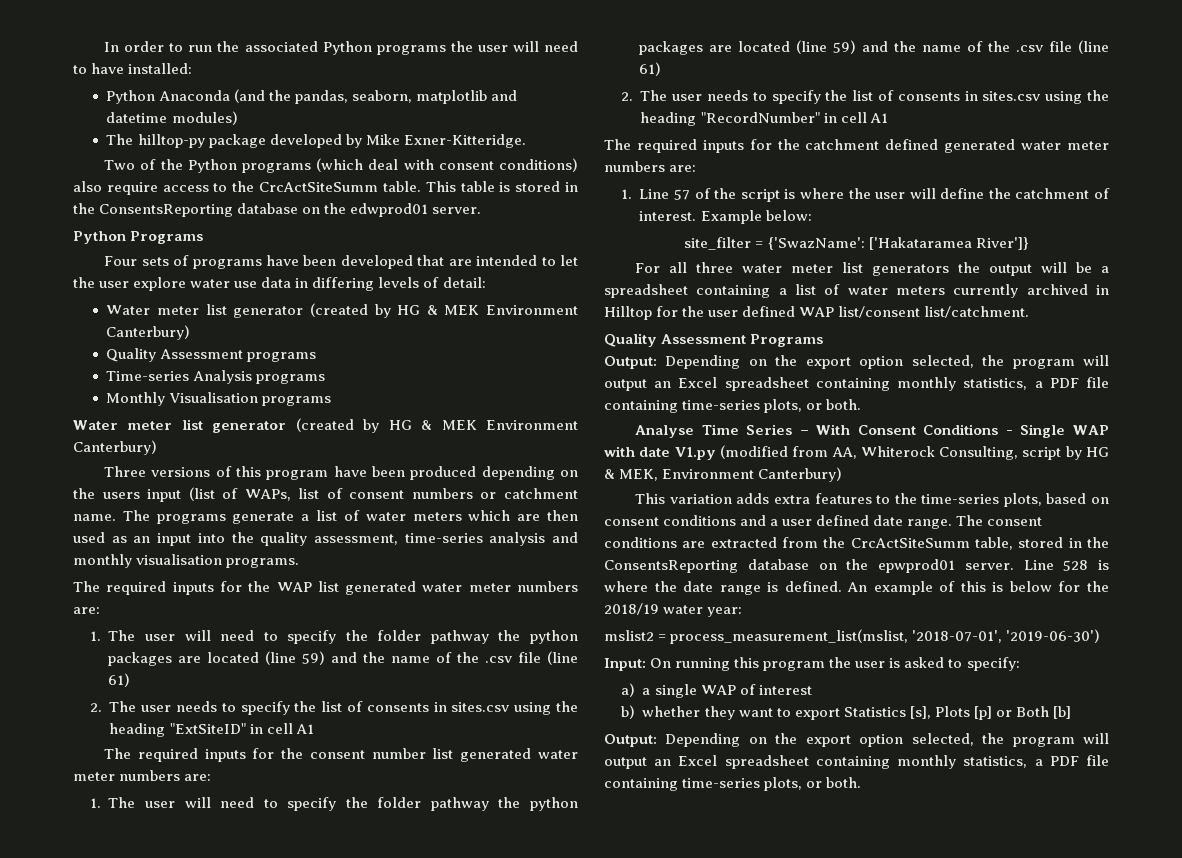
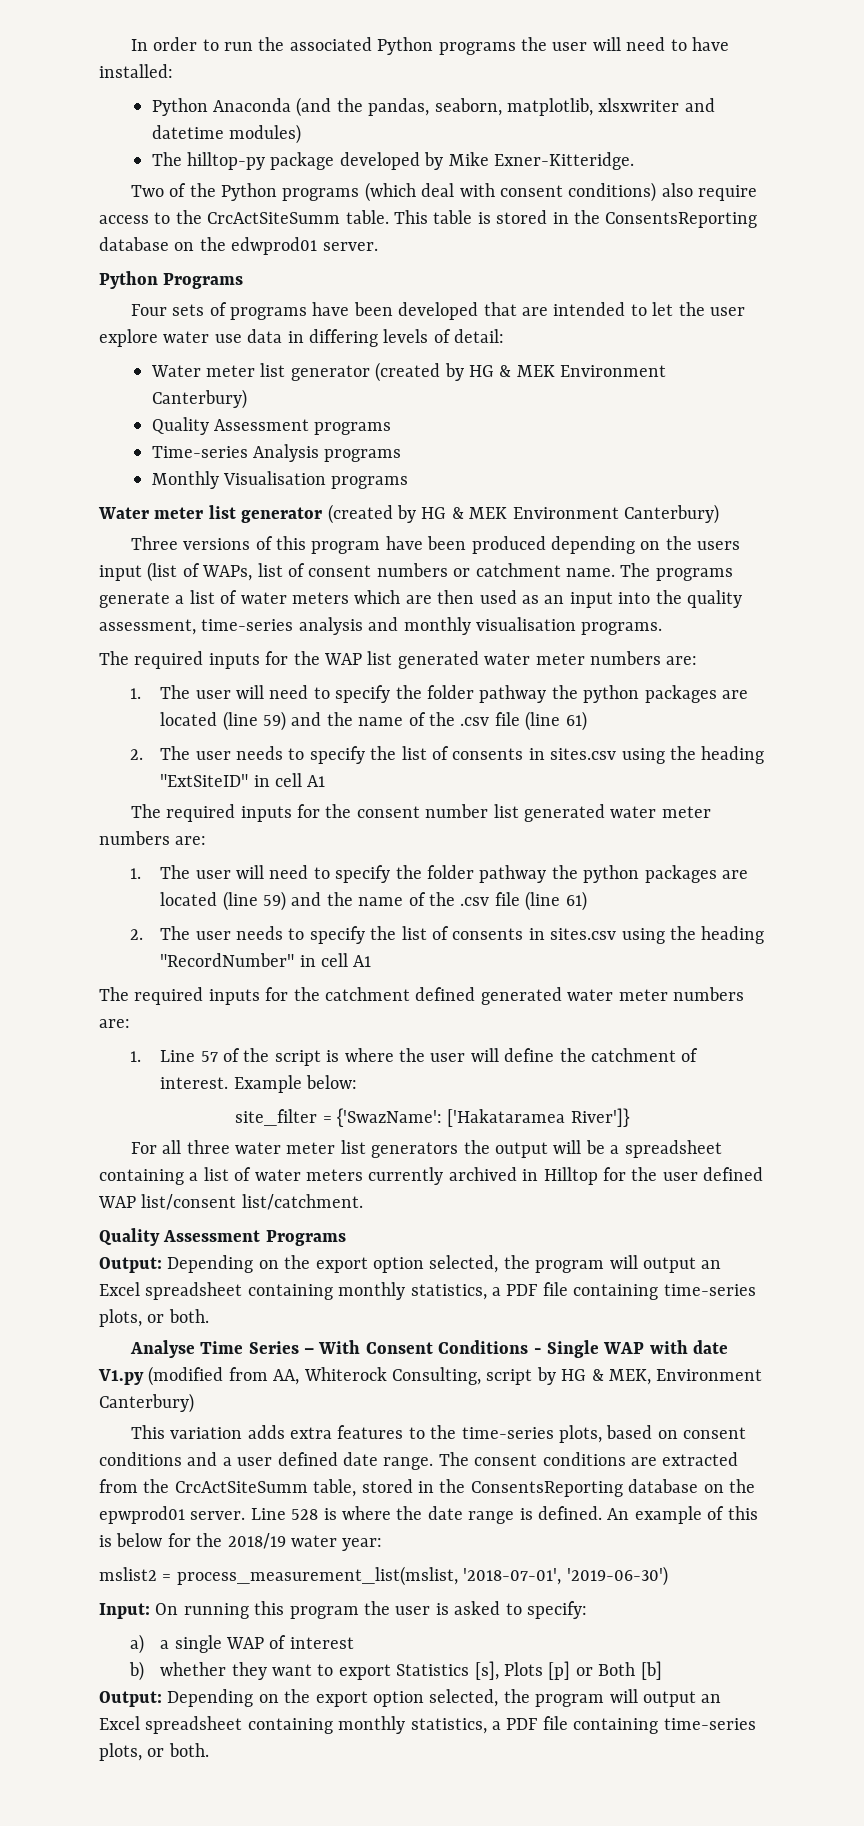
- Python Anaconda (and the pandas, seaborn, matplotlib and datetime modules)
+ Python Anaconda (and the pandas, seaborn, matplotlib, xlsxwriter and datetime modules)

